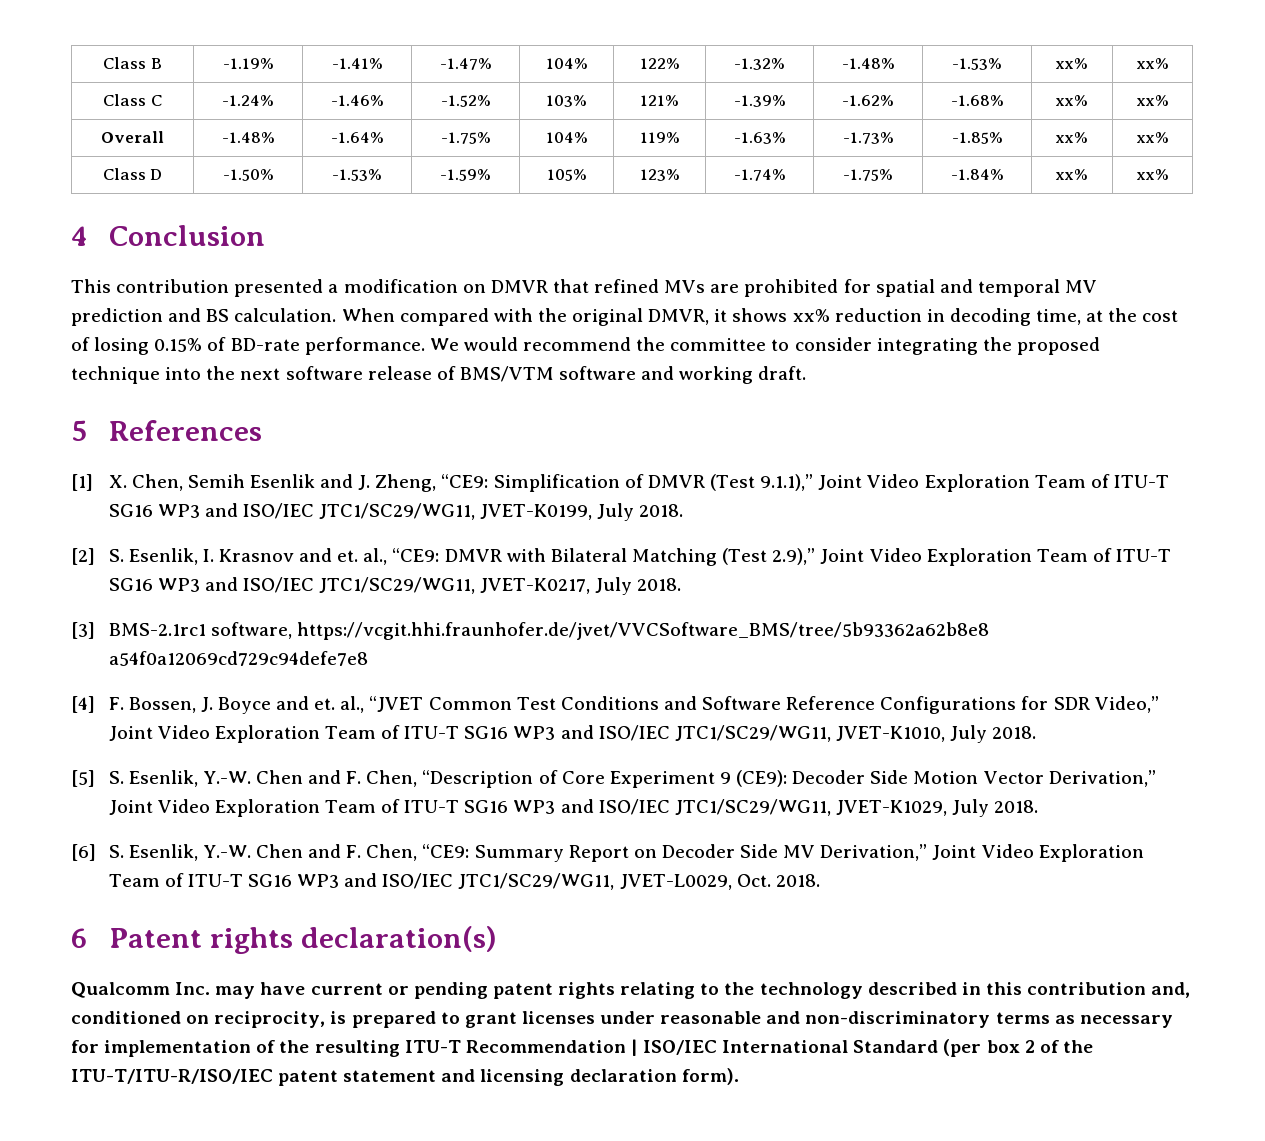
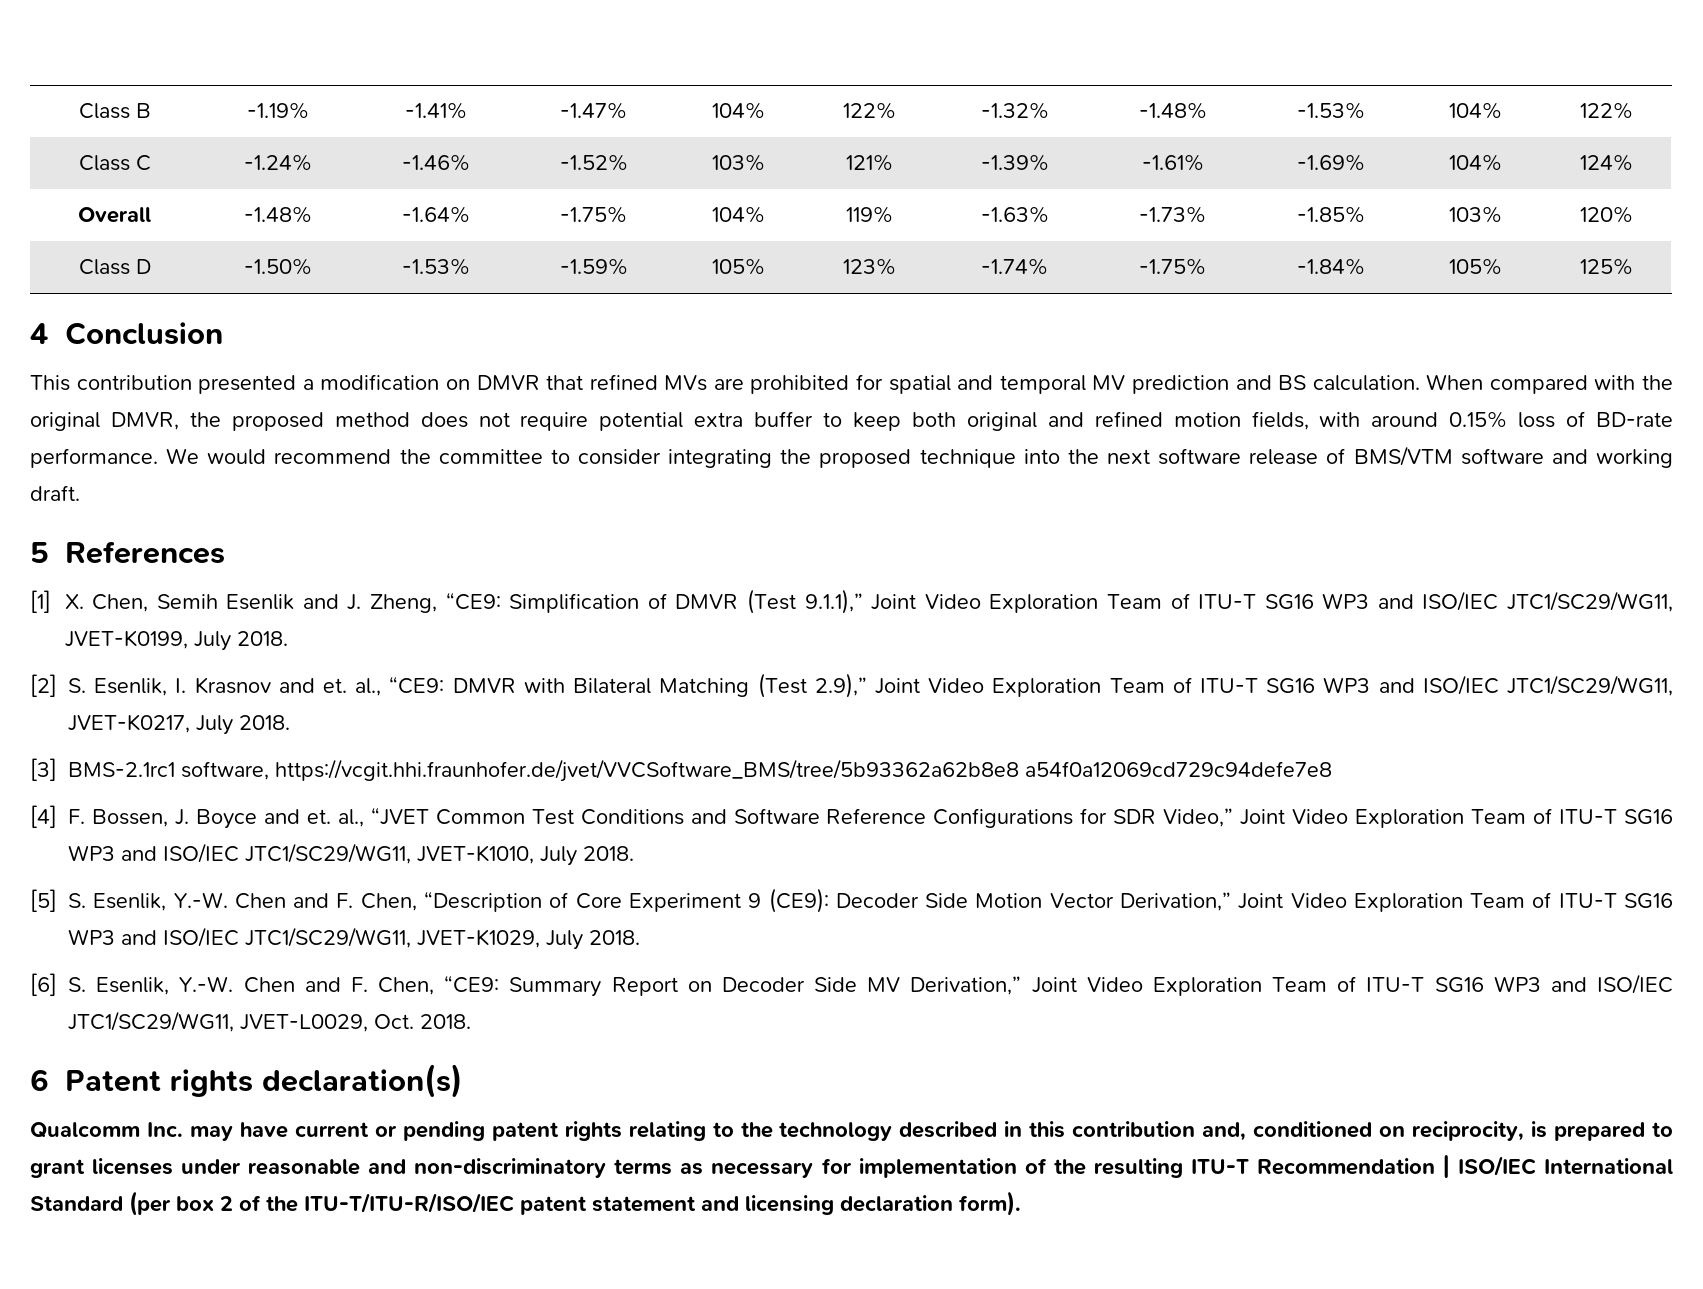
- Class B | -1.19% | -1.41% | -1.47% | 104% | 122% | -1.32% | -1.48% | -1.53% | xx% | xx%
+ Class B | -1.19% | -1.41% | -1.47% | 104% | 122% | -1.32% | -1.48% | -1.53% | 104% | 122%
- Class C | -1.24% | -1.46% | -1.52% | 103% | 121% | -1.39% | -1.62% | -1.68% | xx% | xx%
+ Class C | -1.24% | -1.46% | -1.52% | 103% | 121% | -1.39% | -1.61% | -1.69% | 104% | 124%
- Overall | -1.48% | -1.64% | -1.75% | 104% | 119% | -1.63% | -1.73% | -1.85% | xx% | xx%
+ Overall | -1.48% | -1.64% | -1.75% | 104% | 119% | -1.63% | -1.73% | -1.85% | 103% | 120%
- Class D | -1.50% | -1.53% | -1.59% | 105% | 123% | -1.74% | -1.75% | -1.84% | xx% | xx%
+ Class D | -1.50% | -1.53% | -1.59% | 105% | 123% | -1.74% | -1.75% | -1.84% | 105% | 125%
- When compared with the original DMVR, it shows xx% reduction in decoding time, at the cost of losing 0.15% of BD-rate performance.
+ When compared with the original DMVR, the proposed method does not require potential extra buffer to keep both original and refined motion fields, with around 0.15% loss of BD-rate performance.

